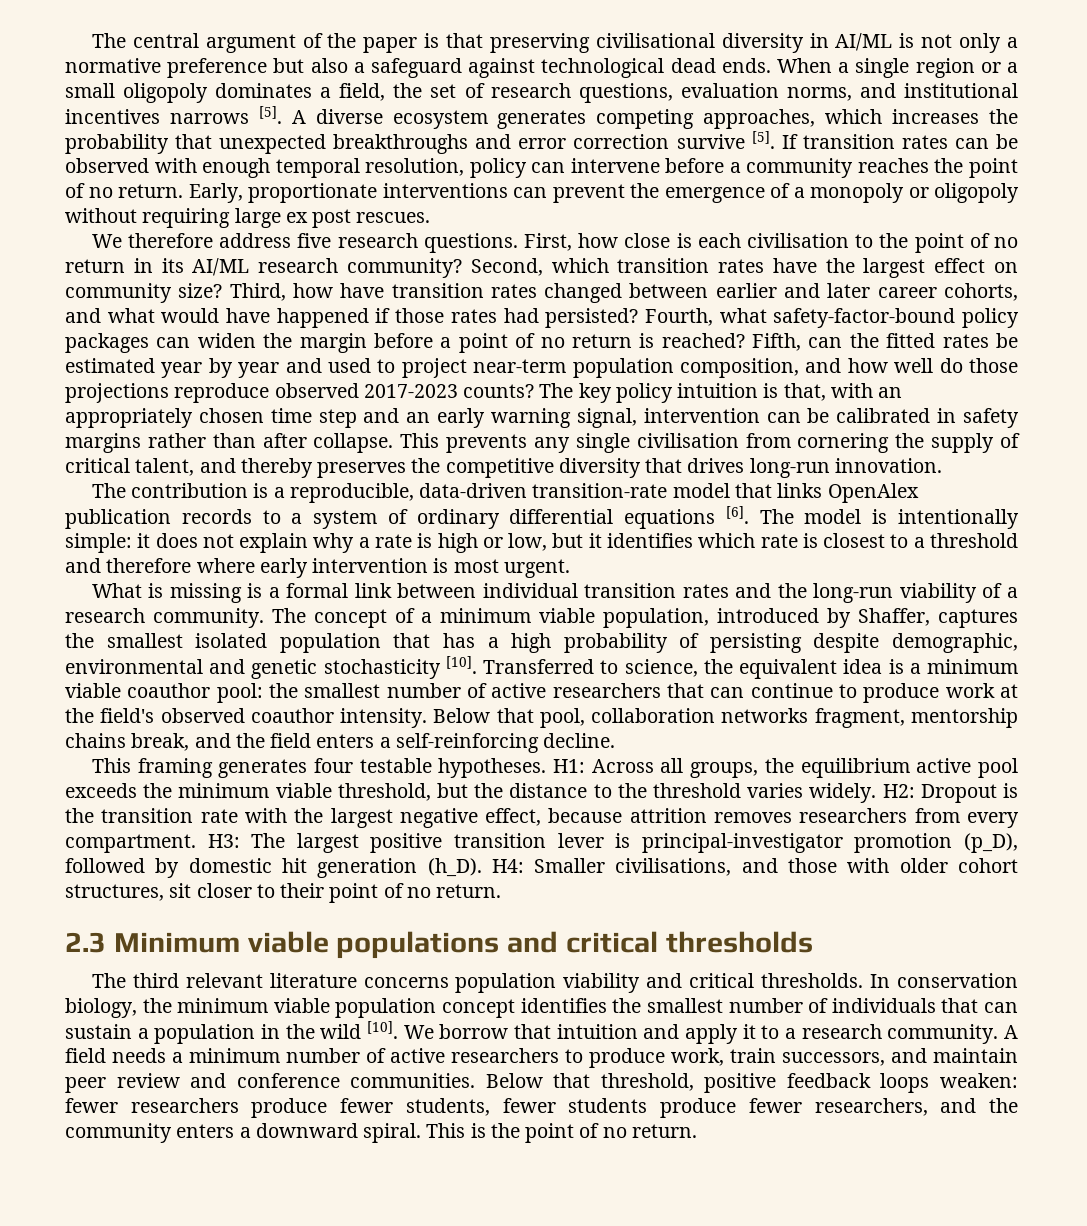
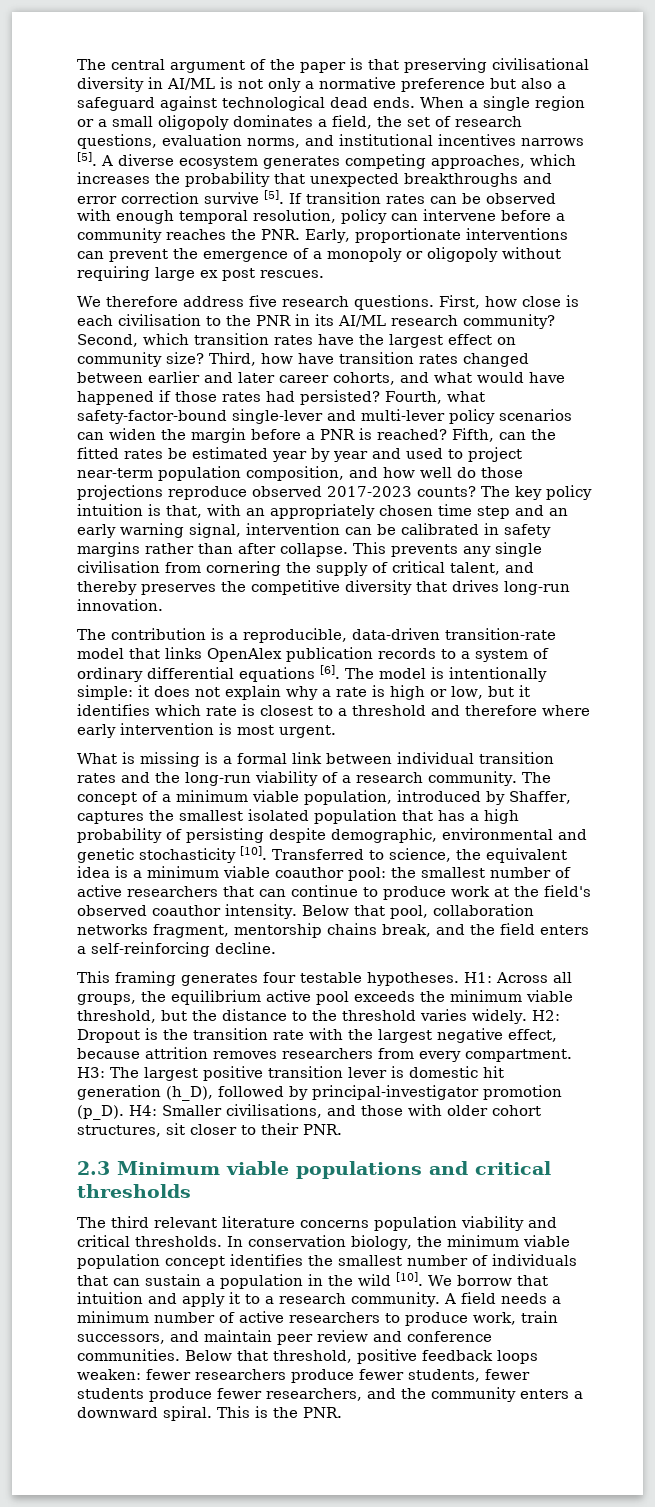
- If transition rates can be observed with enough temporal resolution, policy can intervene before a community reaches the point of no return. Early, proportionate interventions can prevent the emergence of a monopoly or oligopoly without requiring large ex post rescues.
+ If transition rates can be observed with enough temporal resolution, policy can intervene before a community reaches the PNR. Early, proportionate interventions can prevent the emergence of a monopoly or oligopoly without requiring large ex post rescues.
- First, how close is each civilisation to the point of no return in its AI/ML research community?
+ First, how close is each civilisation to the PNR in its AI/ML research community?
- Fourth, what safety-factor-bound policy packages can widen the margin before a point of no return is reached?
+ Fourth, what safety-factor-bound single-lever and multi-lever policy scenarios can widen the margin before a PNR is reached?
- H3: The largest positive transition lever is principal-investigator promotion (p_D), followed by domestic hit generation (h_D).
+ H3: The largest positive transition lever is domestic hit generation (h_D), followed by principal-investigator promotion (p_D).
- H4: Smaller civilisations, and those with older cohort structures, sit closer to their point of no return.
+ H4: Smaller civilisations, and those with older cohort structures, sit closer to their PNR.
- This is the point of no return.
+ This is the PNR.

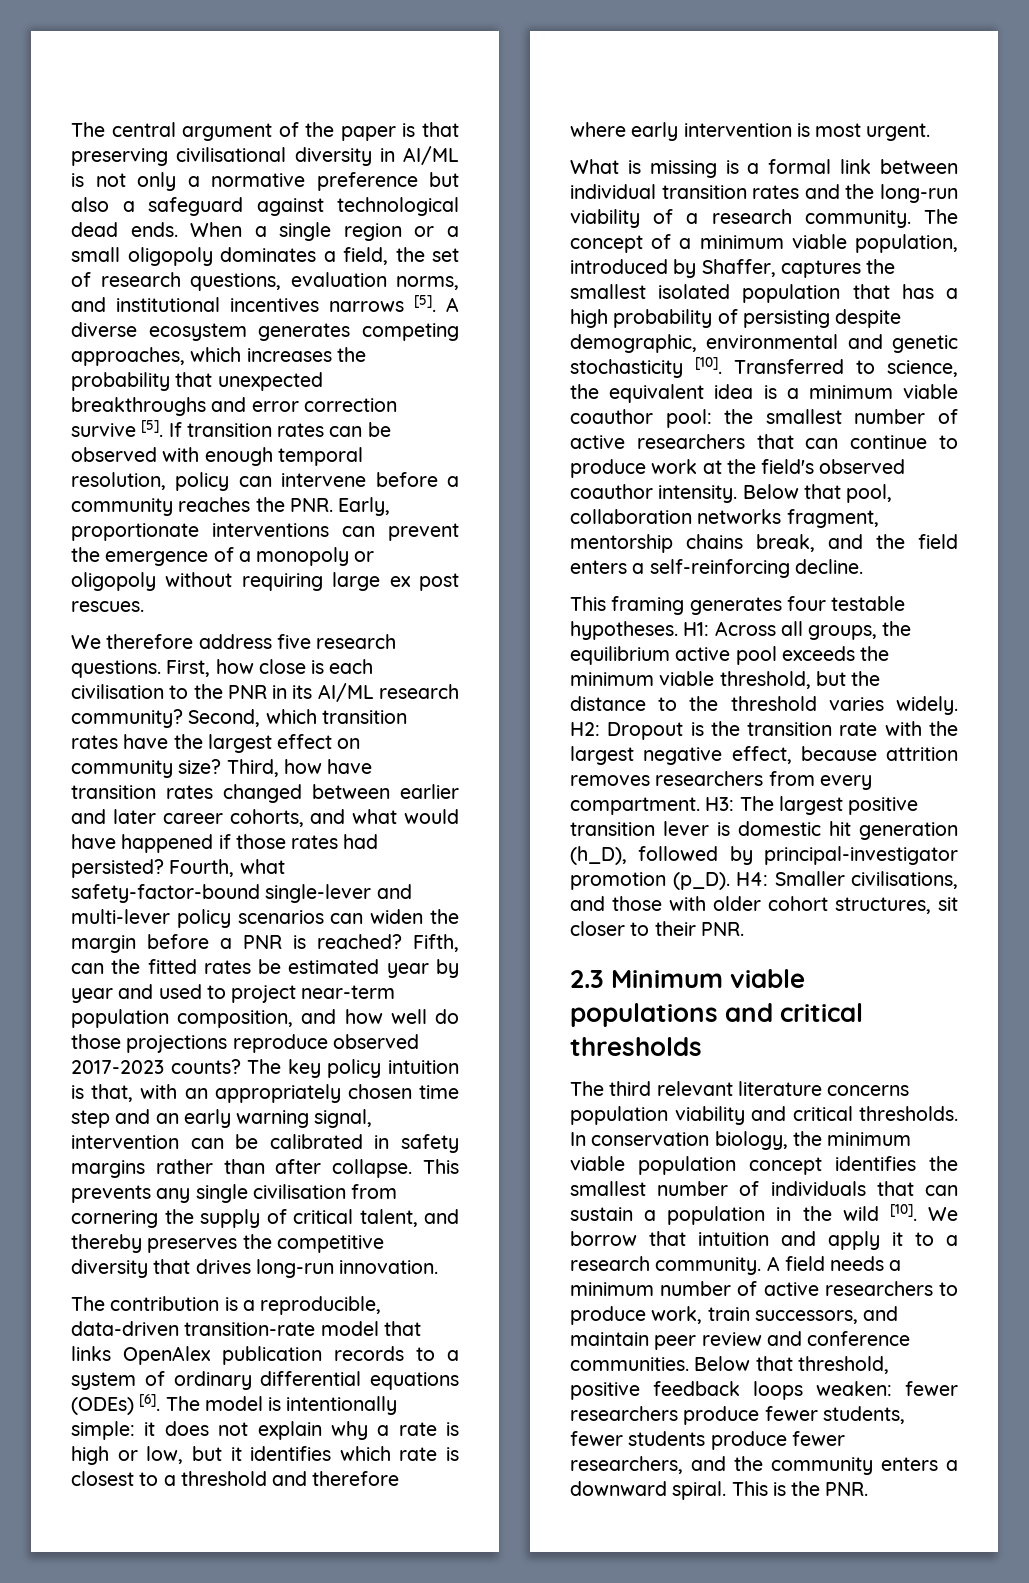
- The contribution is a reproducible, data-driven transition-rate model that links OpenAlex publication records to a system of ordinary differential equations [6].
+ The contribution is a reproducible, data-driven transition-rate model that links OpenAlex publication records to a system of ordinary differential equations (ODEs) [6].

